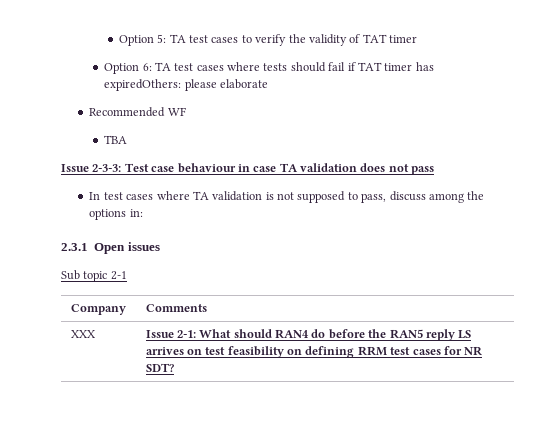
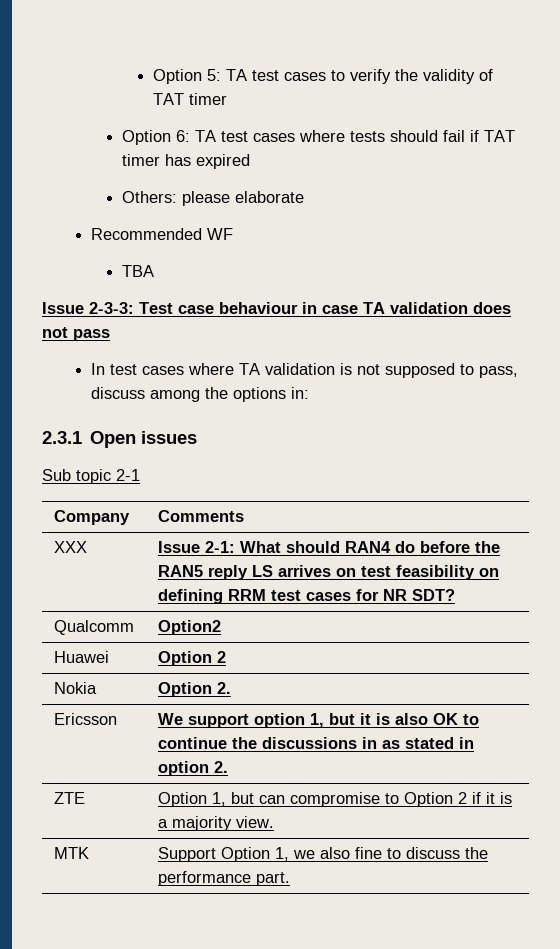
- Option 6: TA test cases where tests should fail if TAT timer has expiredOthers: please elaborate
+ Option 6: TA test cases where tests should fail if TAT timer has expired
+ Others: please elaborate
+ Qualcomm | Option2
+ Huawei | Option 2
+ Nokia | Option 2.
+ Ericsson | We support option 1, but it is also OK to continue the discussions in as stated in option 2.
+ ZTE | Option 1, but can compromise to Option 2 if it is a majority view.
+ MTK | Support Option 1, we also fine to discuss the performance part.

